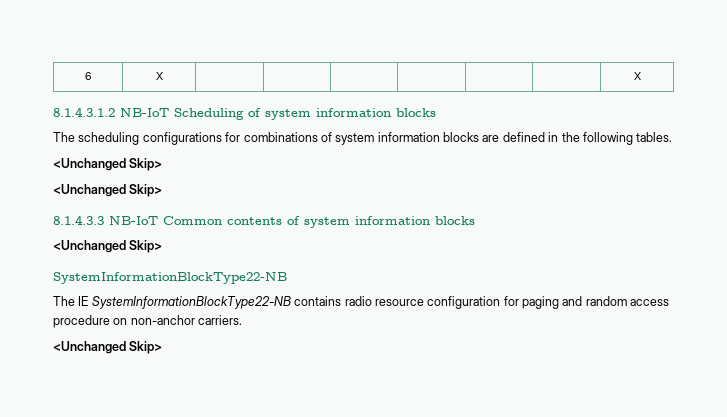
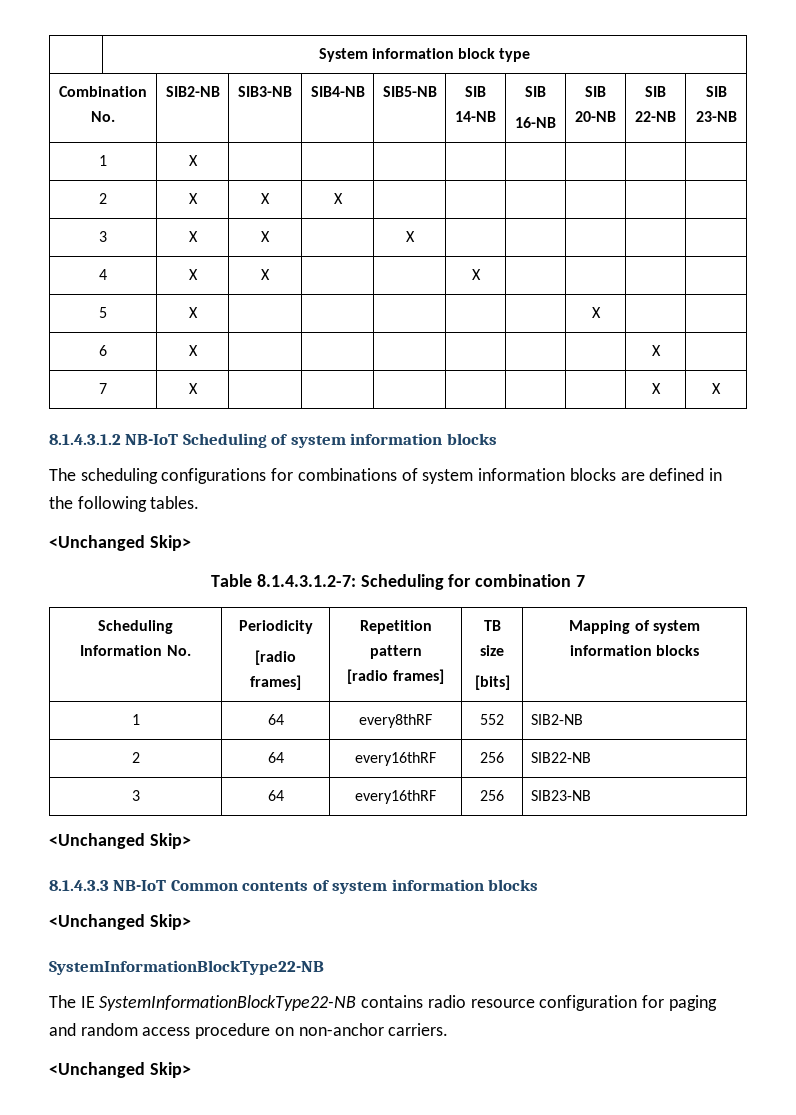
+ | System information block type
+ Combination No. | SIB2-NB | SIB3-NB | SIB4-NB | SIB5-NB | SIB 14-NB | SIB
+ 16-NB | SIB 20-NB | SIB 22-NB | SIB 23-NB
+ 1 | X | | | | | | | |
+ 2 | X | X | X | | | | | |
+ 3 | X | X | | X | | | | |
+ 4 | X | X | | | X | | | |
+ 5 | X | | | | | | X | |
- 6 | X | | | | | | | X
+ 6 | X | | | | | | | X |
+ 7 | X | | | | | | | X | X
+ Table 8.1.4.3.1.2-7: Scheduling for combination 7
+ Scheduling Information No. | Periodicity
+ [radio frames] | Repetition pattern
+ [radio frames] | TB size
+ [bits] | Mapping of system information blocks
+ 1 | 64 | every8thRF | 552 | SIB2-NB
+ 2 | 64 | every16thRF | 256 | SIB22-NB
+ 3 | 64 | every16thRF | 256 | SIB23-NB

